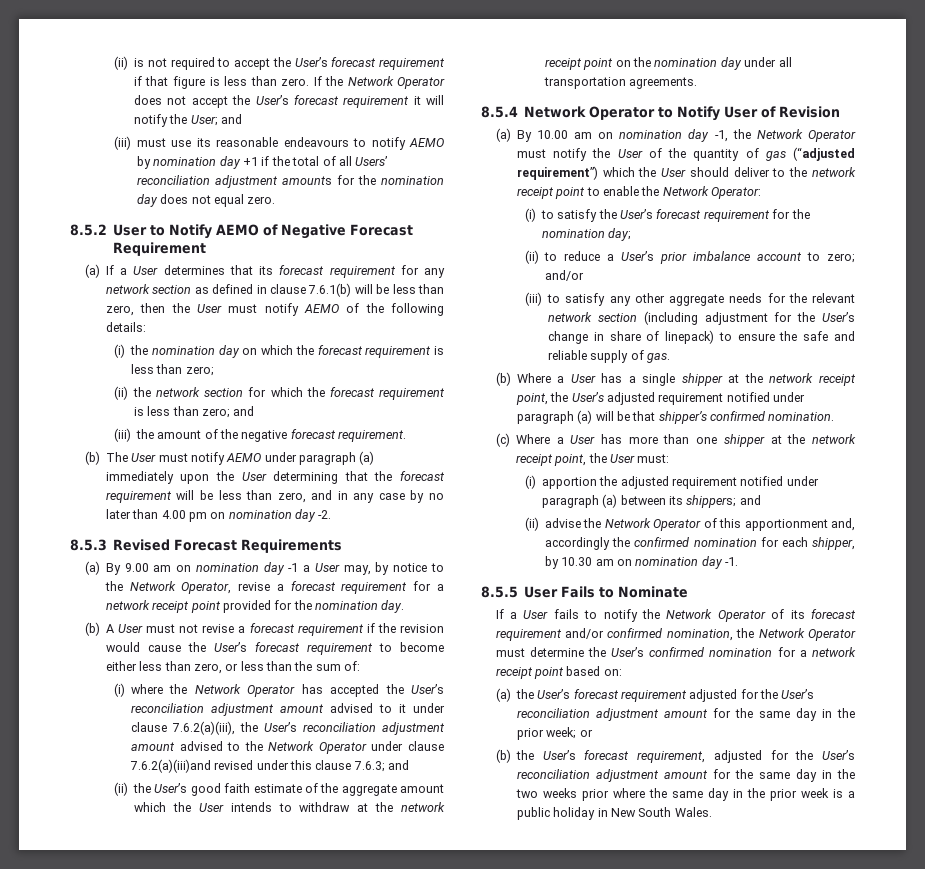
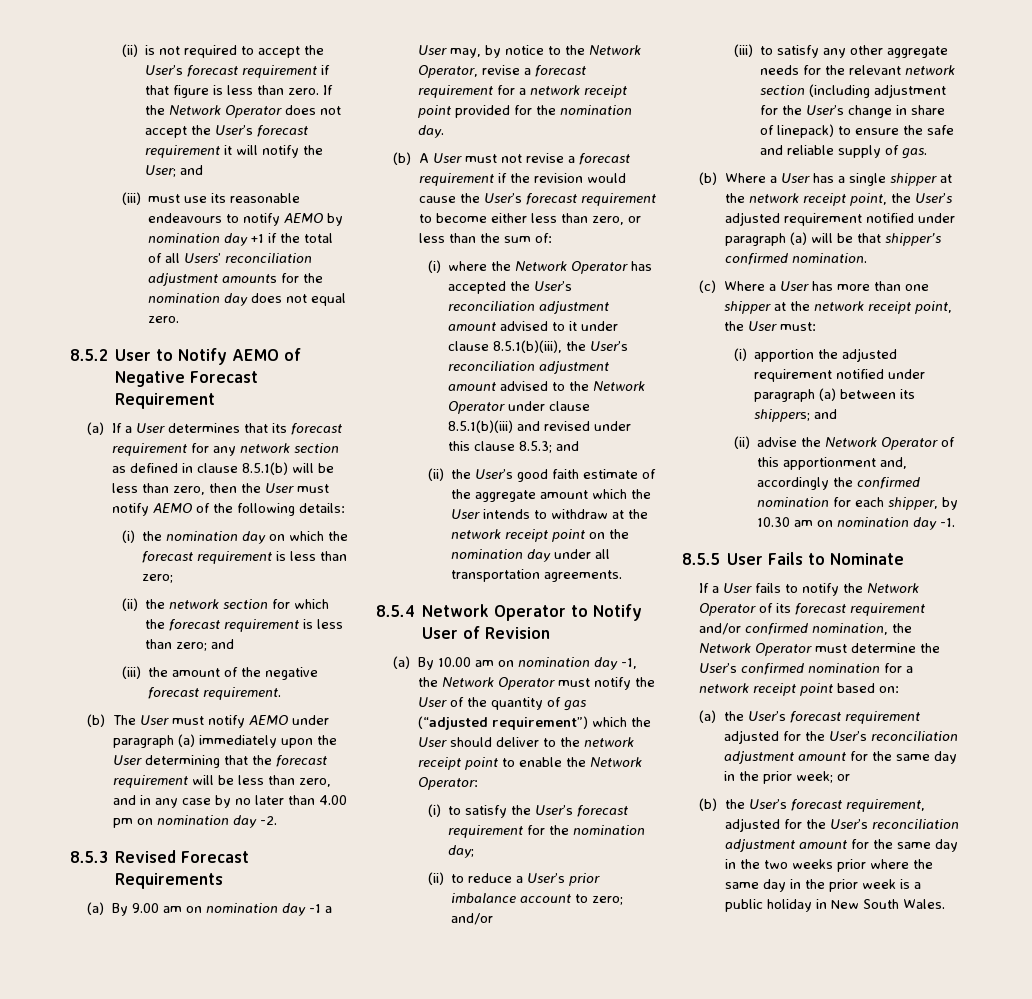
- (a) If a User determines that its forecast requirement for any network section as defined in clause 7.6.1(b) will be less than zero, then the User must notify AEMO of the following details:
+ (a) If a User determines that its forecast requirement for any network section as defined in clause 8.5.1(b) will be less than zero, then the User must notify AEMO of the following details:
- (i) where the Network Operator has accepted the User’s reconciliation adjustment amount advised to it under clause 7.6.2(a)(iii), the User’s reconciliation adjustment amount advised to the Network Operator under clause 7.6.2(a)(iii)and revised under this clause 7.6.3; and
+ (i) where the Network Operator has accepted the User’s reconciliation adjustment amount advised to it under clause 8.5.1(b)(iii), the User’s reconciliation adjustment amount advised to the Network Operator under clause 8.5.1(b)(iii) and revised under this clause 8.5.3; and

